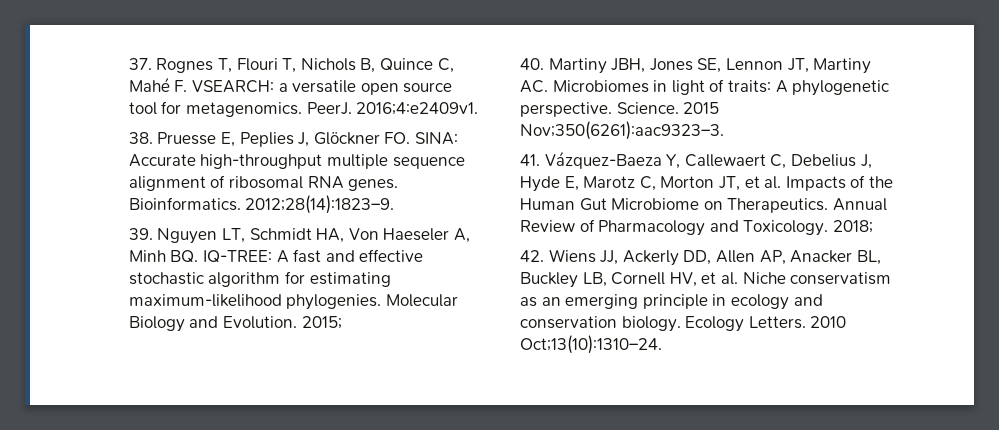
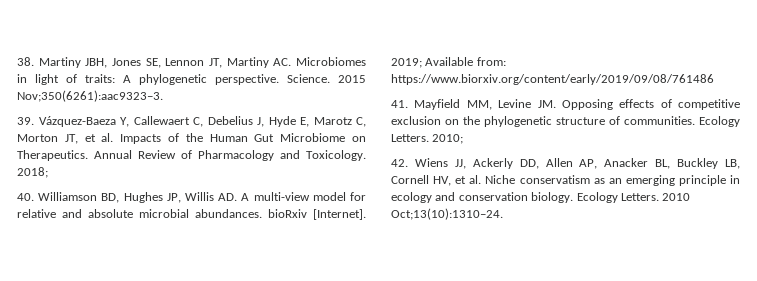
- 37. Rognes T, Flouri T, Nichols B, Quince C, Mahé F. VSEARCH: a versatile open source tool for metagenomics. PeerJ. 2016;4:e2409v1.
- 38. Pruesse E, Peplies J, Glöckner FO. SINA: Accurate high-throughput multiple sequence alignment of ribosomal RNA genes. Bioinformatics. 2012;28(14):1823–9.
- 39. Nguyen LT, Schmidt HA, Von Haeseler A, Minh BQ. IQ-TREE: A fast and effective stochastic algorithm for estimating maximum-likelihood phylogenies. Molecular Biology and Evolution. 2015;
- 40. Martiny JBH, Jones SE, Lennon JT, Martiny AC. Microbiomes in light of traits: A phylogenetic perspective.
+ 38. Martiny JBH, Jones SE, Lennon JT, Martiny AC. Microbiomes in light of traits: A phylogenetic perspective.
- 41. Vázquez-Baeza Y, Callewaert C, Debelius J, Hyde E, Marotz C, Morton JT, et al. Impacts of the Human Gut Microbiome on Therapeutics.
+ 39. Vázquez-Baeza Y, Callewaert C, Debelius J, Hyde E, Marotz C, Morton JT, et al. Impacts of the Human Gut Microbiome on Therapeutics.
+ 40. Williamson BD, Hughes JP, Willis AD. A multi-view model for relative and absolute microbial abundances. bioRxiv [Internet]. 2019; Available from: https://www.biorxiv.org/content/early/2019/09/08/761486
+ 41. Mayfield MM, Levine JM. Opposing effects of competitive exclusion on the phylogenetic structure of communities. Ecology Letters. 2010;

